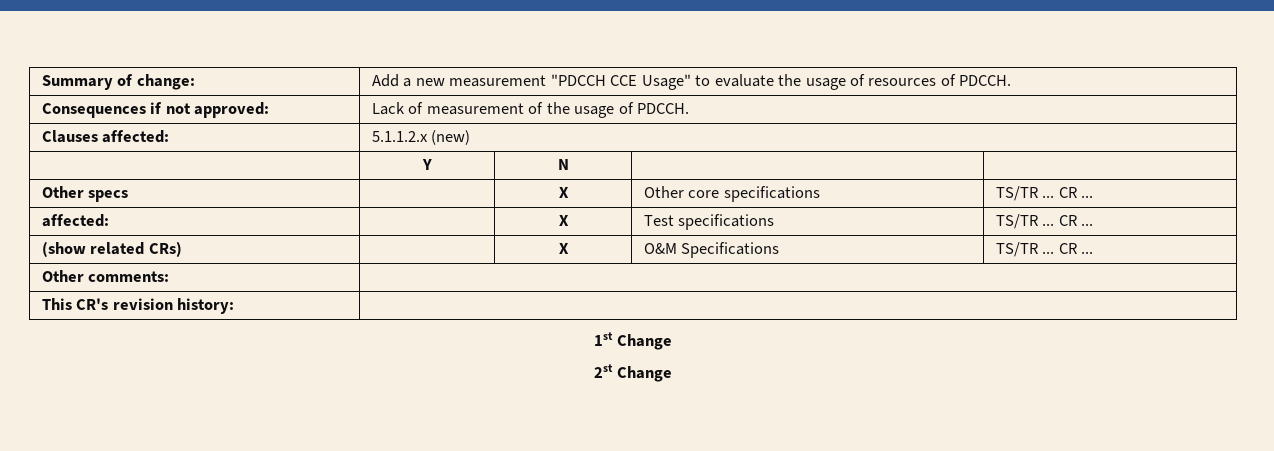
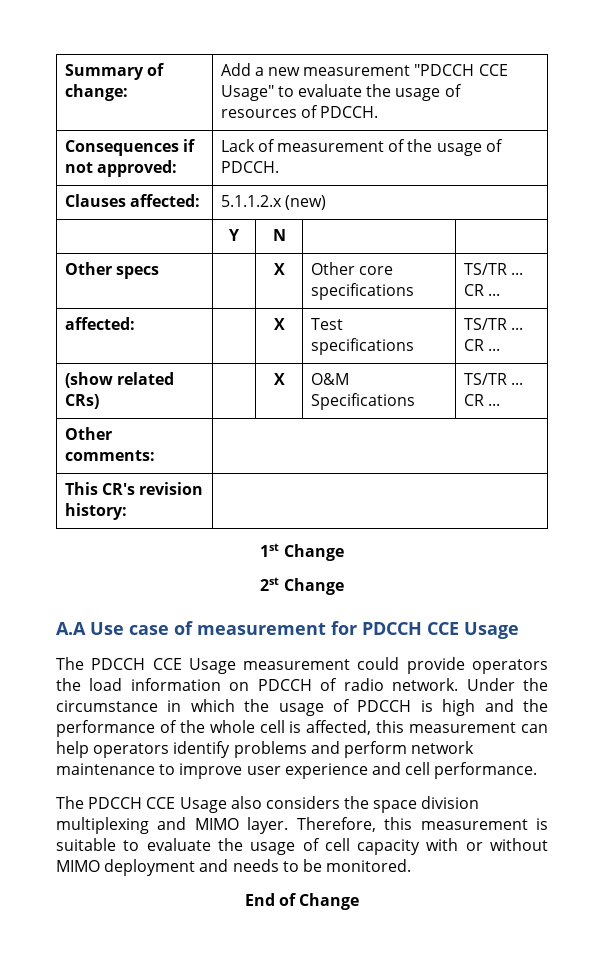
+ A.A Use case of measurement for PDCCH CCE Usage
+ The PDCCH CCE Usage measurement could provide operators the load information on PDCCH of radio network. Under the circumstance in which the usage of PDCCH is high and the performance of the whole cell is affected, this measurement can help operators identify problems and perform network maintenance to improve user experience and cell performance.
+ The PDCCH CCE Usage also considers the space division multiplexing and MIMO layer. Therefore, this measurement is suitable to evaluate the usage of cell capacity with or without MIMO deployment and needs to be monitored.
+ End of Change

